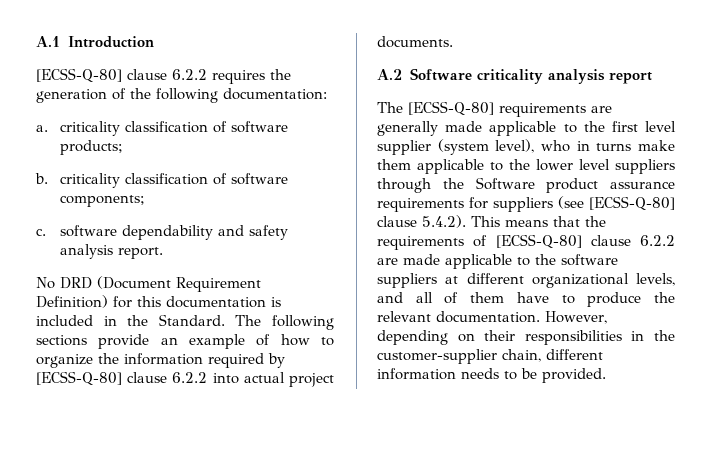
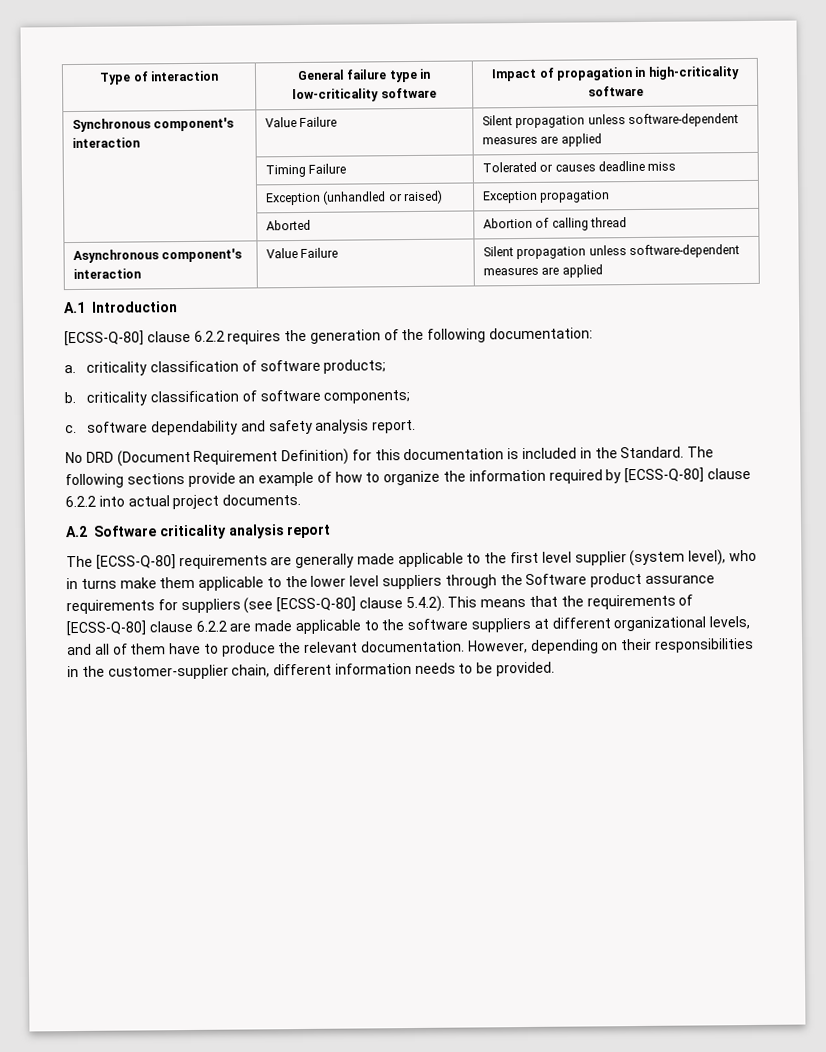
+ Type of interaction | General failure type in low-criticality software | Impact of propagation in high-criticality software
+ Synchronous component's interaction | Value Failure | Silent propagation unless software-dependent measures are applied
+ | Timing Failure | Tolerated or causes deadline miss
+ | Exception (unhandled or raised) | Exception propagation
+ | Aborted | Abortion of calling thread
+ Asynchronous component's interaction | Value Failure | Silent propagation unless software-dependent measures are applied

